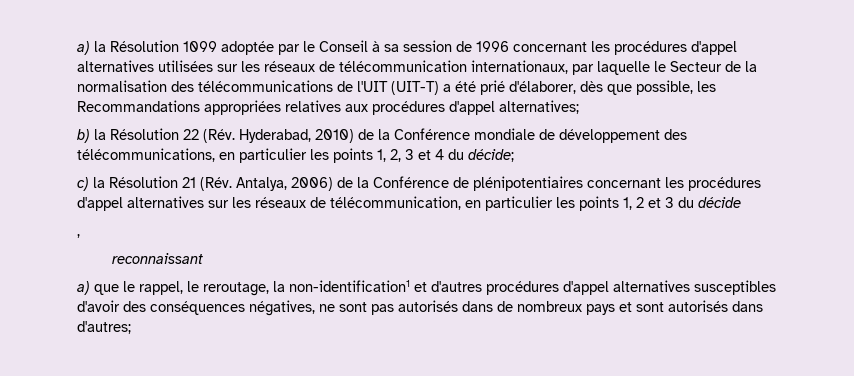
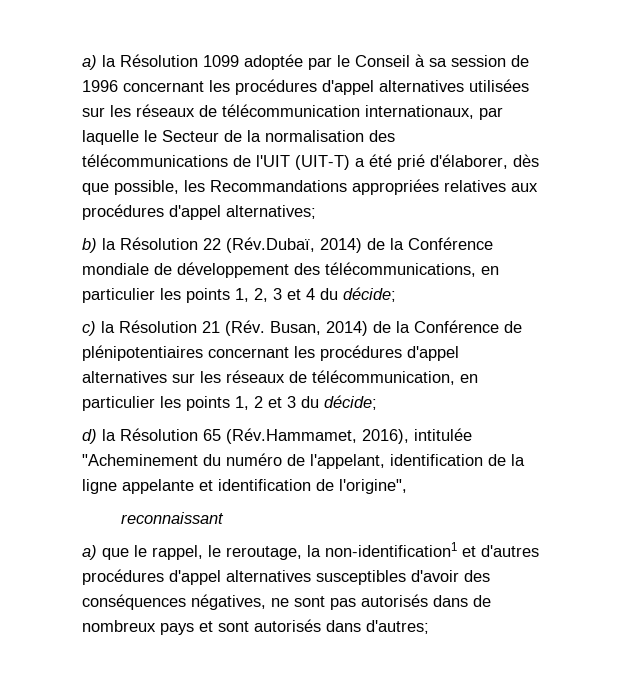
- b) la Résolution 22 (Rév. Hyderabad, 2010) de la Conférence mondiale de développement des télécommunications, en particulier les points 1, 2, 3 et 4 du décide;
+ b) la Résolution 22 (Rév.Dubaï, 2014) de la Conférence mondiale de développement des télécommunications, en particulier les points 1, 2, 3 et 4 du décide;
- c) la Résolution 21 (Rév. Antalya, 2006) de la Conférence de plénipotentiaires concernant les procédures d'appel alternatives sur les réseaux de télécommunication, en particulier les points 1, 2 et 3 du décide
- ,
+ c) la Résolution 21 (Rév. Busan, 2014) de la Conférence de plénipotentiaires concernant les procédures d'appel alternatives sur les réseaux de télécommunication, en particulier les points 1, 2 et 3 du décide;
+ d) la Résolution 65 (Rév.Hammamet, 2016), intitulée "Acheminement du numéro de l'appelant, identification de la ligne appelante et identification de l'origine",

